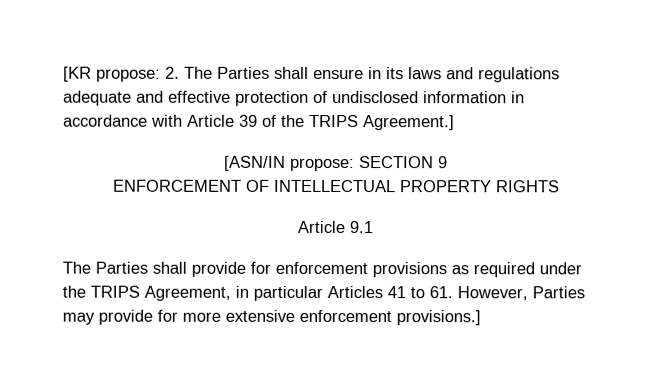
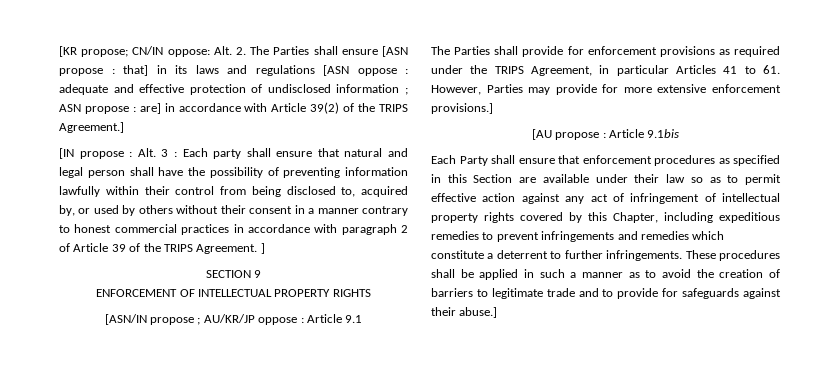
- [KR propose: 2. The Parties shall ensure in its laws and regulations adequate and effective protection of undisclosed information in accordance with Article 39 of the TRIPS Agreement.]
- [ASN/IN propose: SECTION 9
+ [KR propose; CN/IN oppose: Alt. 2. The Parties shall ensure [ASN propose : that] in its laws and regulations [ASN oppose : adequate and effective protection of undisclosed information ; ASN propose : are] in accordance with Article 39(2) of the TRIPS Agreement.]
+ [IN propose : Alt. 3 : Each party shall ensure that natural and legal person shall have the possibility of preventing information lawfully within their control from being disclosed to, acquired by, or used by others without their consent in a manner contrary to honest commercial practices in accordance with paragraph 2 of Article 39 of the TRIPS Agreement. ]
+ SECTION 9
- Article 9.1
+ [ASN/IN propose ; AU/KR/JP oppose : Article 9.1
+ [AU propose : Article 9.1bis
+ Each Party shall ensure that enforcement procedures as specified in this Section are available under their law so as to permit effective action against any act of infringement of intellectual property rights covered by this Chapter, including expeditious remedies to prevent infringements and remedies which constitute a deterrent to further infringements. These procedures shall be applied in such a manner as to avoid the creation of barriers to legitimate trade and to provide for safeguards against their abuse.]

